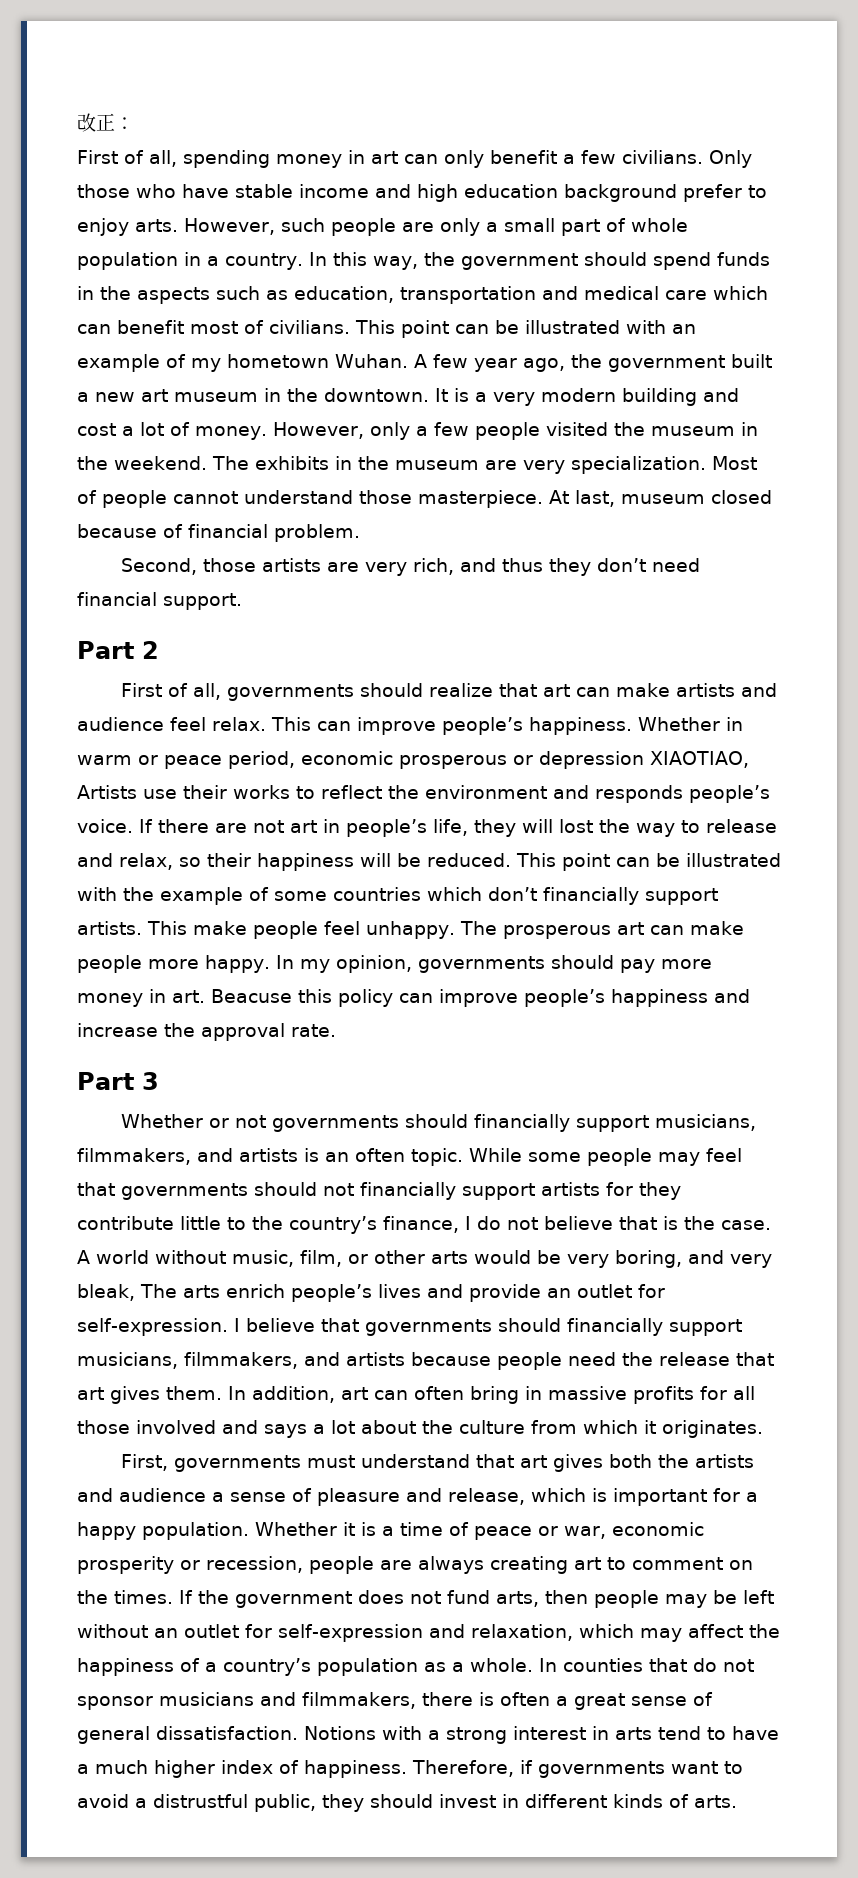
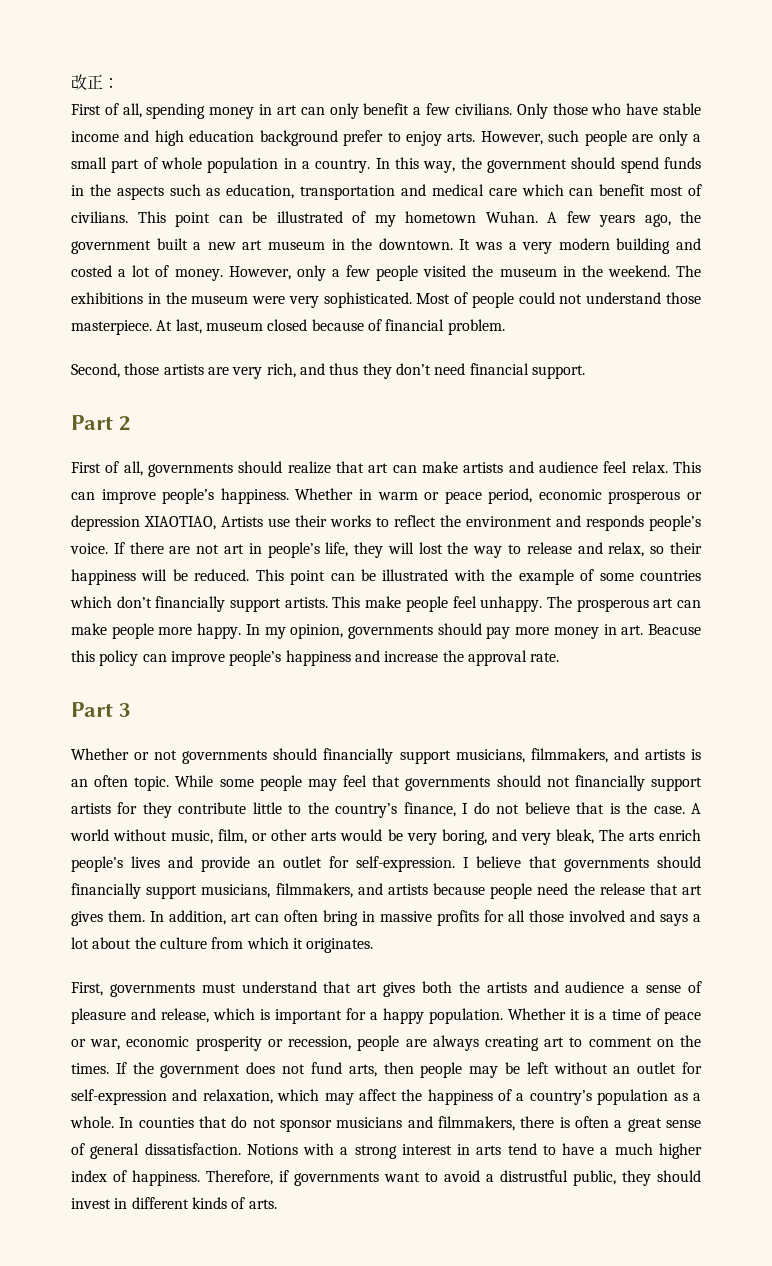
- This point can be illustrated with an example of my hometown Wuhan.
+ This point can be illustrated of my hometown Wuhan.
- A few year ago, the government built a new art museum in the downtown.
+ A few years ago, the government built a new art museum in the downtown.
- It is a very modern building and cost a lot of money.
+ It was a very modern building and costed a lot of money.
- The exhibits in the museum are very specialization.
+ The exhibitions in the museum were very sophisticated.
- Most of people cannot understand those masterpiece.
+ Most of people could not understand those masterpiece.

